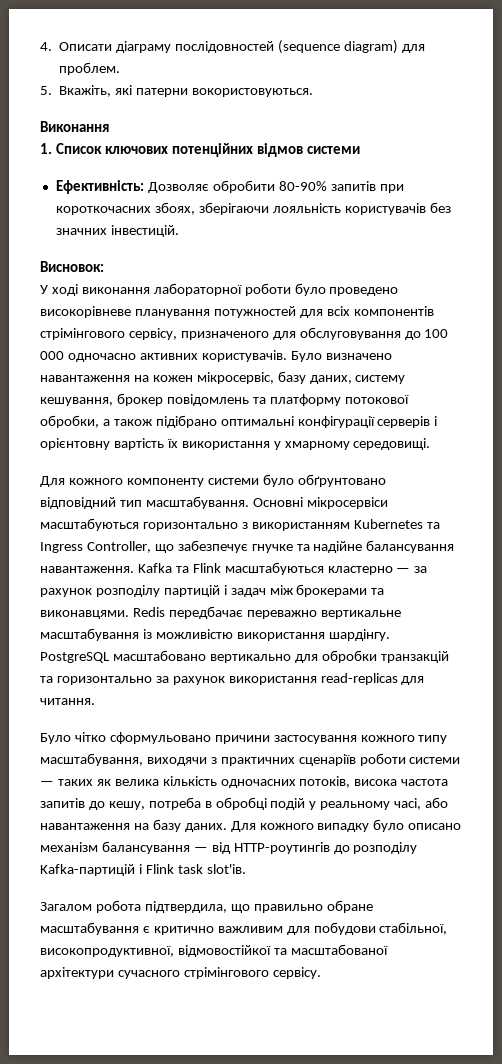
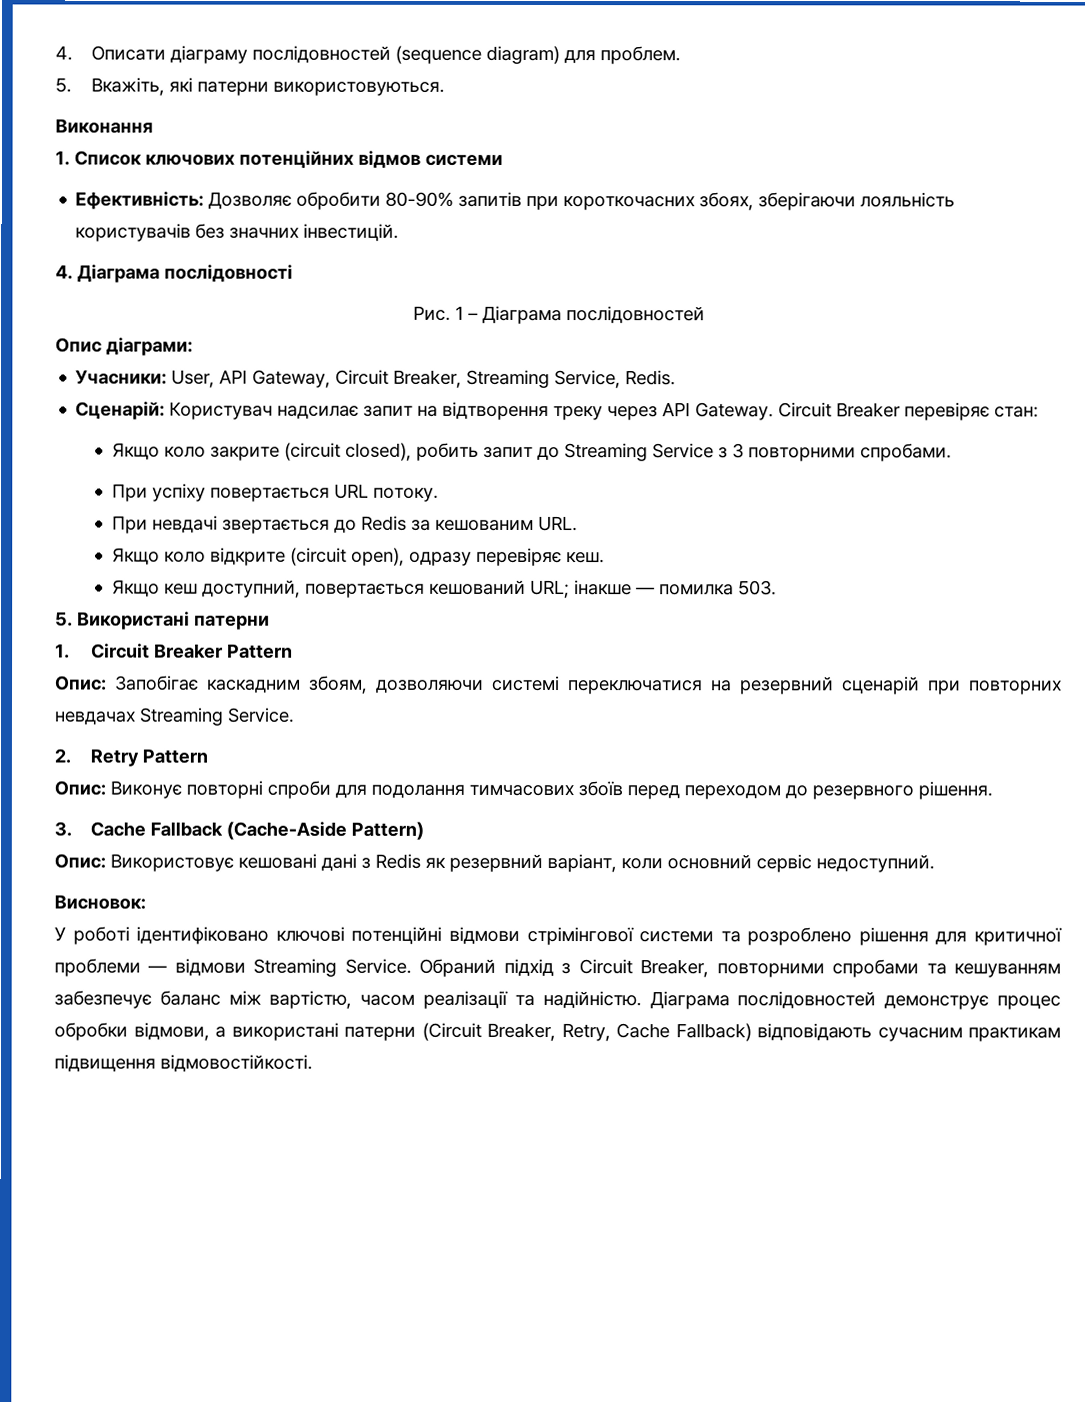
- 5. Вкажіть, які патерни вокористовуються.
+ 5. Вкажіть, які патерни використовуються.
+ 4. Діаграма послідовності
+ Рис. 1 – Діаграма послідовностей
+ Опис діаграми:
+ Учасники: User, API Gateway, Circuit Breaker, Streaming Service, Redis.
+ Сценарій: Користувач надсилає запит на відтворення треку через API Gateway. Circuit Breaker перевіряє стан:
+ Якщо коло закрите (circuit closed), робить запит до Streaming Service з 3 повторними спробами.
+ При успіху повертається URL потоку.
+ При невдачі звертається до Redis за кешованим URL.
+ Якщо коло відкрите (circuit open), одразу перевіряє кеш.
+ Якщо кеш доступний, повертається кешований URL; інакше — помилка 503.
+ 5. Використані патерни
+ 1. Circuit Breaker Pattern
+ Опис: Запобігає каскадним збоям, дозволяючи системі переключатися на резервний сценарій при повторних невдачах Streaming Service.
+ 2. Retry Pattern
+ Опис: Виконує повторні спроби для подолання тимчасових збоїв перед переходом до резервного рішення.
+ 3. Cache Fallback (Cache-Aside Pattern)
+ Опис: Використовує кешовані дані з Redis як резервний варіант, коли основний сервіс недоступний.
  Висновок:
- У ході виконання лабораторної роботи було проведено високорівневе планування потужностей для всіх компонентів стрімінгового сервісу, призначеного для обслуговування до 100 000 одночасно активних користувачів. Було визначено навантаження на кожен мікросервіс, базу даних, систему кешування, брокер повідомлень та платформу потокової обробки, а також підібрано оптимальні конфігурації серверів і орієнтовну вартість їх використання у хмарному середовищі.
- Для кожного компоненту системи було обґрунтовано відповідний тип масштабування. Основні мікросервіси масштабуються горизонтально з використанням Kubernetes та Ingress Controller, що забезпечує гнучке та надійне балансування навантаження. Kafka та Flink масштабуються кластерно — за рахунок розподілу партицій і задач між брокерами та виконавцями. Redis передбачає переважно вертикальне масштабування із можливістю використання шардінгу. PostgreSQL масштабовано вертикально для обробки транзакцій та горизонтально за рахунок використання read-replicas для читання.
- Було чітко сформульовано причини застосування кожного типу масштабування, виходячи з практичних сценаріїв роботи системи — таких як велика кількість одночасних потоків, висока частота запитів до кешу, потреба в обробці подій у реальному часі, або навантаження на базу даних. Для кожного випадку було описано механізм балансування — від HTTP-роутингів до розподілу Kafka-партицій і Flink task slot'ів.
- Загалом робота підтвердила, що правильно обране масштабування є критично важливим для побудови стабільної, високопродуктивної, відмовостійкої та масштабованої архітектури сучасного стрімінгового сервісу.
+ У роботі ідентифіковано ключові потенційні відмови стрімінгової системи та розроблено рішення для критичної проблеми — відмови Streaming Service. Обраний підхід з Circuit Breaker, повторними спробами та кешуванням забезпечує баланс між вартістю, часом реалізації та надійністю. Діаграма послідовностей демонструє процес обробки відмови, а використані патерни (Circuit Breaker, Retry, Cache Fallback) відповідають сучасним практикам підвищення відмовостійкості.

